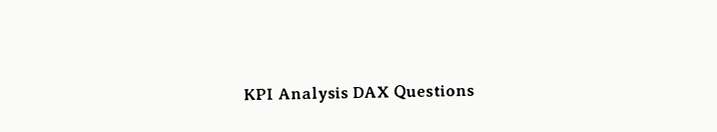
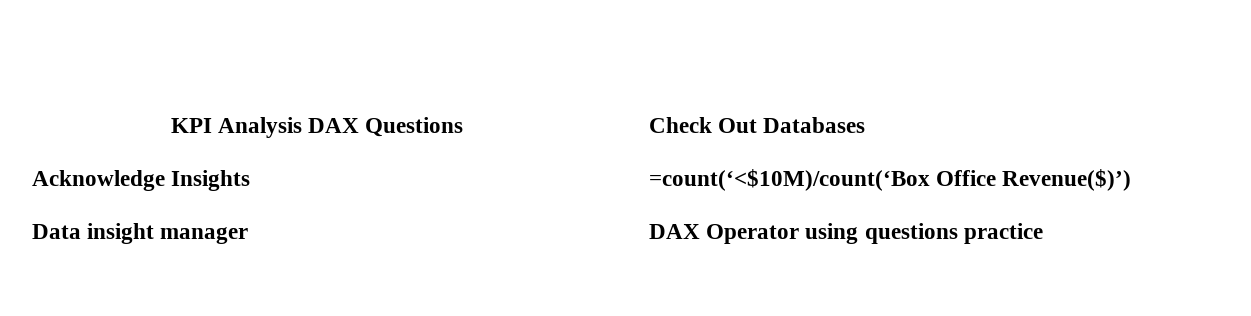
+ Acknowledge Insights
+ Data insight manager
+ Check Out Databases
+ =count(‘<$10M)/count(‘Box Office Revenue($)’)
+ DAX Operator using questions practice

